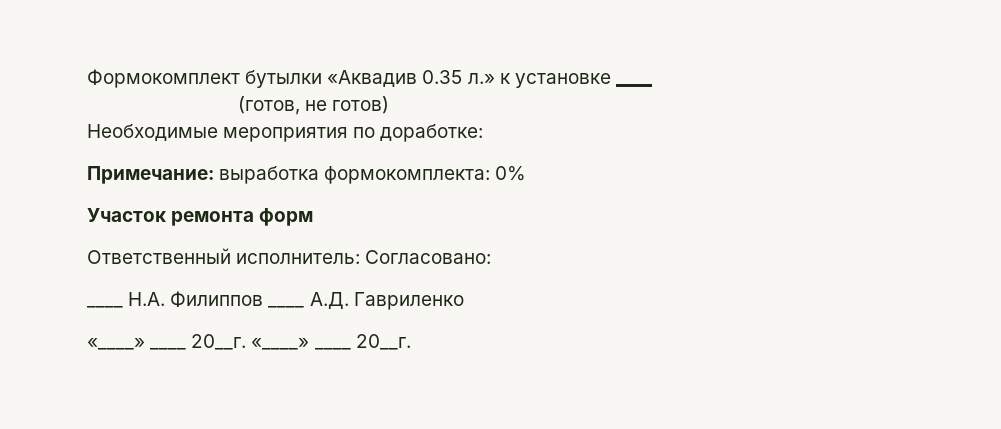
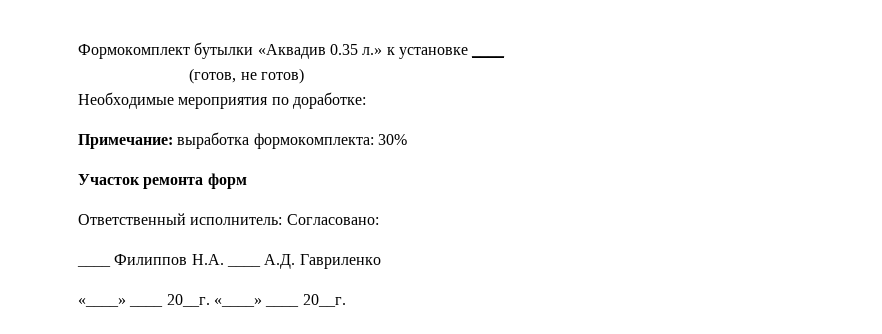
- Примечание: выработка формокомплекта: 0%
+ Примечание: выработка формокомплекта: 30%
- ____ Н.А. Филиппов ____ А.Д. Гавриленко
+ ____ Филиппов Н.А. ____ А.Д. Гавриленко

